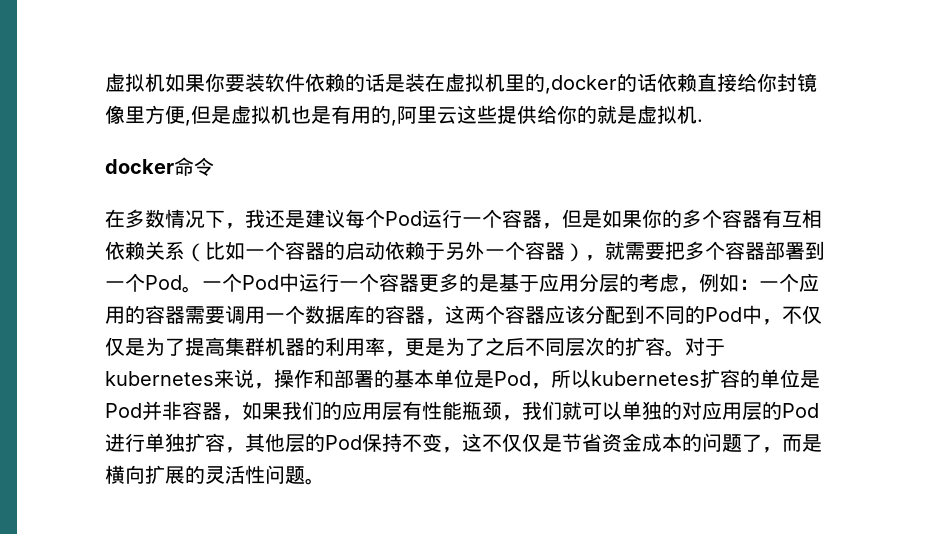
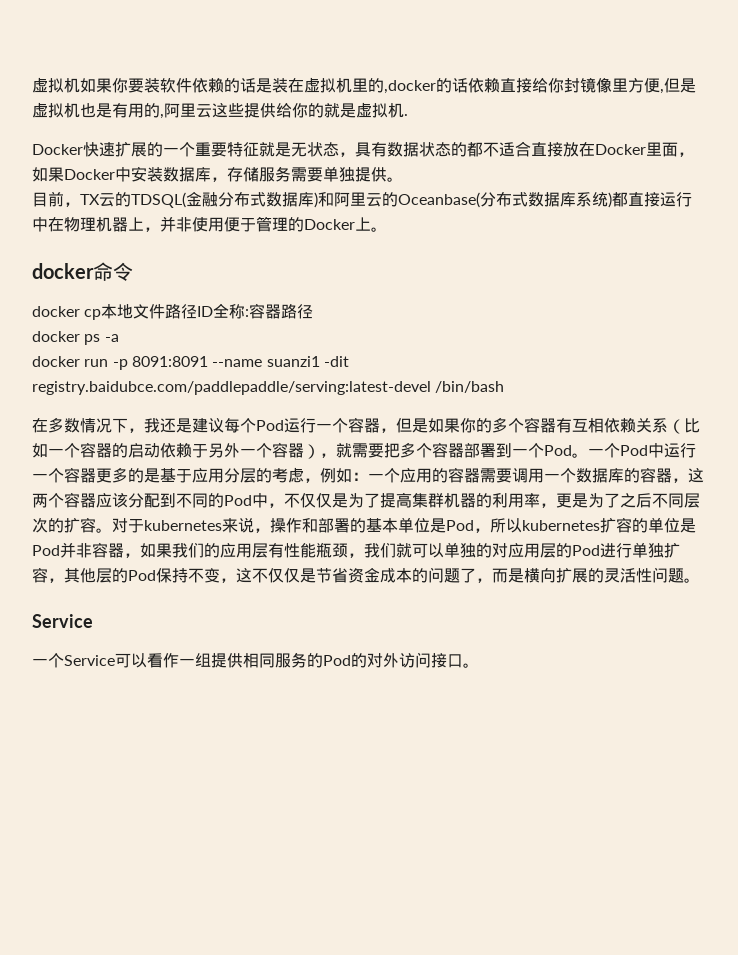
+ Docker快速扩展的一个重要特征就是无状态，具有数据状态的都不适合直接放在Docker里面，如果Docker中安装数据库，存储服务需要单独提供。
+ 目前，TX云的TDSQL(金融分布式数据库)和阿里云的Oceanbase(分布式数据库系统)都直接运行中在物理机器上，并非使用便于管理的Docker上。
  docker命令
+ docker cp本地文件路径ID全称:容器路径
+ docker ps -a
+ docker run -p 8091:8091 --name suanzi1 -dit registry.baidubce.com/paddlepaddle/serving:latest-devel /bin/bash
  对于kubernetes来说，操作和部署的基本单位是Pod，所以kubernetes扩容的单位是Pod并非容器，如果我们的应用层有性能瓶颈，我们就可以单独的对应用层的Pod进行单独扩容，其他层的Pod保持不变，这不仅仅是节省资金成本的问题了，而是横向扩展的灵活性问题。
+ Service
+ 一个Service可以看作一组提供相同服务的Pod的对外访问接口。

